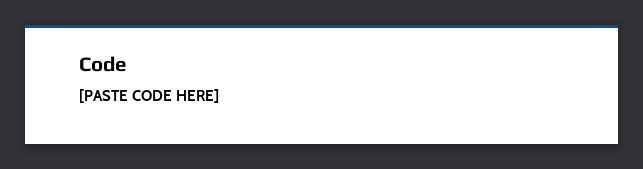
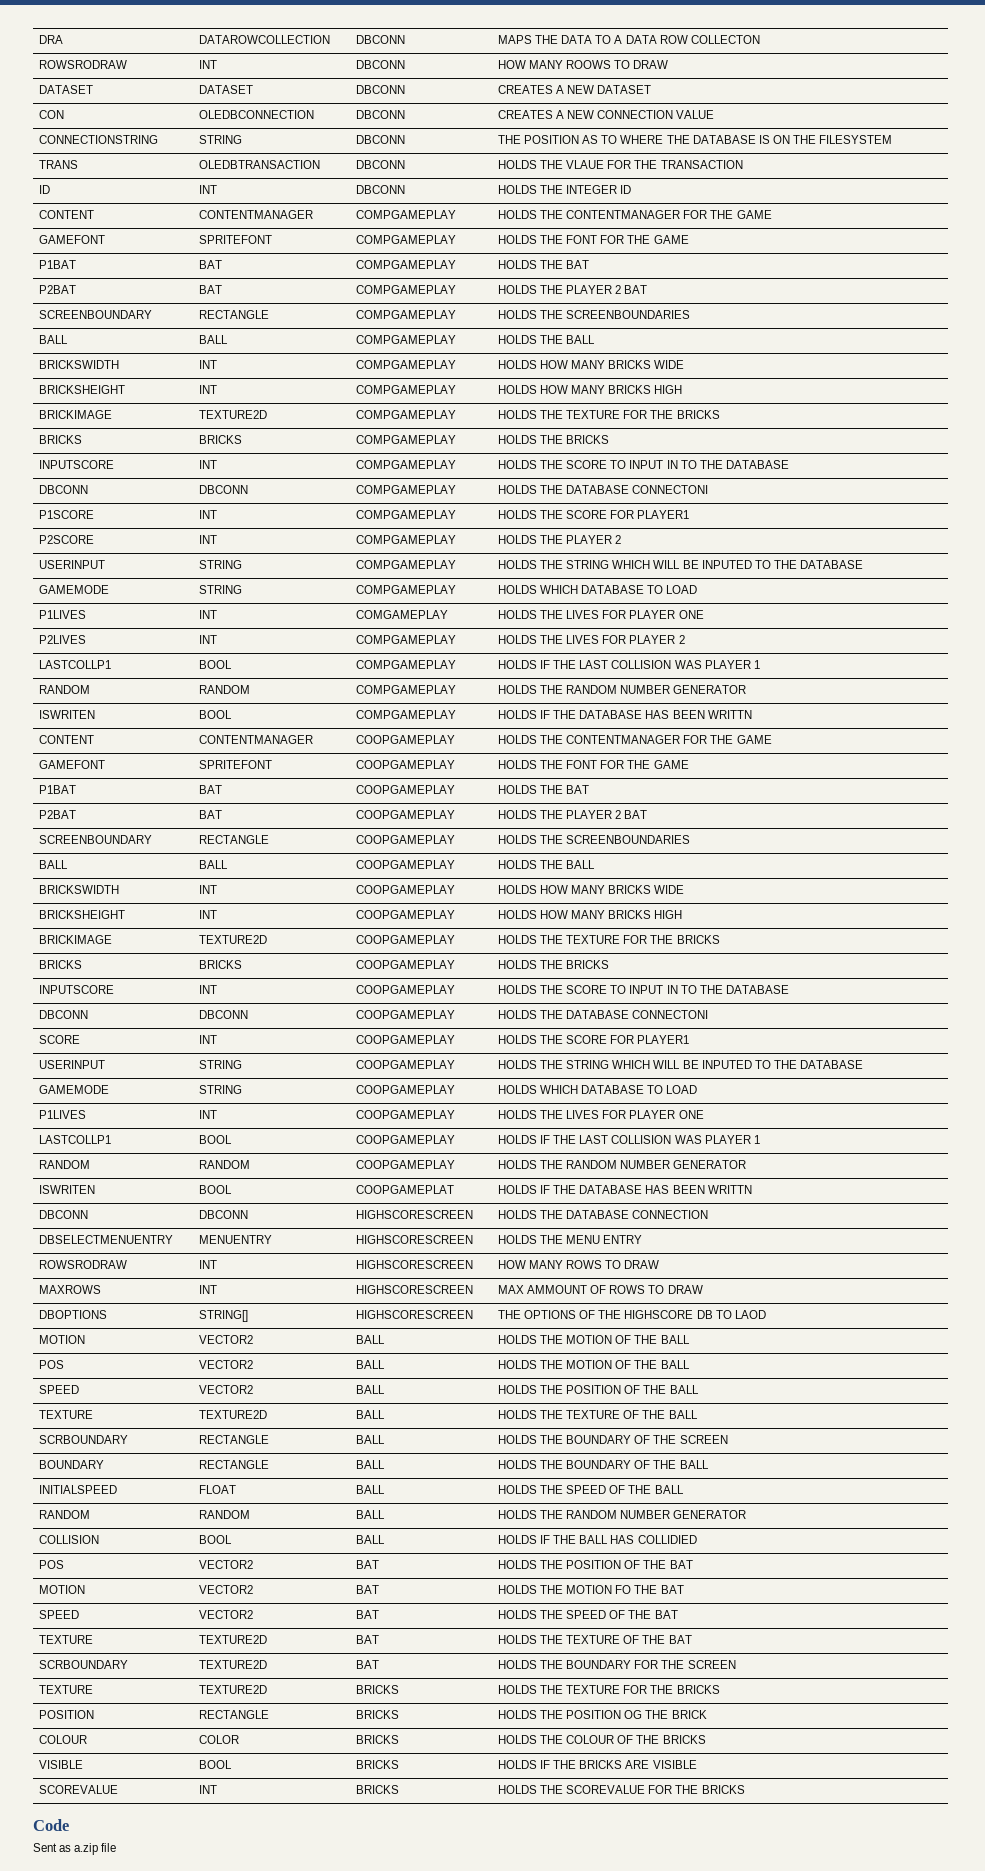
+ DRA | DATAROWCOLLECTION | DBCONN | MAPS THE DATA TO A DATA ROW COLLECTON
+ ROWSRODRAW | INT | DBCONN | HOW MANY ROOWS TO DRAW
+ DATASET | DATASET | DBCONN | CREATES A NEW DATASET
+ CON | OLEDBCONNECTION | DBCONN | CREATES A NEW CONNECTION VALUE
+ CONNECTIONSTRING | STRING | DBCONN | THE POSITION AS TO WHERE THE DATABASE IS ON THE FILESYSTEM
+ TRANS | OLEDBTRANSACTION | DBCONN | HOLDS THE VLAUE FOR THE TRANSACTION
+ ID | INT | DBCONN | HOLDS THE INTEGER ID
+ CONTENT | CONTENTMANAGER | COMPGAMEPLAY | HOLDS THE CONTENTMANAGER FOR THE GAME
+ GAMEFONT | SPRITEFONT | COMPGAMEPLAY | HOLDS THE FONT FOR THE GAME
+ P1BAT | BAT | COMPGAMEPLAY | HOLDS THE BAT
+ P2BAT | BAT | COMPGAMEPLAY | HOLDS THE PLAYER 2 BAT
+ SCREENBOUNDARY | RECTANGLE | COMPGAMEPLAY | HOLDS THE SCREENBOUNDARIES
+ BALL | BALL | COMPGAMEPLAY | HOLDS THE BALL
+ BRICKSWIDTH | INT | COMPGAMEPLAY | HOLDS HOW MANY BRICKS WIDE
+ BRICKSHEIGHT | INT | COMPGAMEPLAY | HOLDS HOW MANY BRICKS HIGH
+ BRICKIMAGE | TEXTURE2D | COMPGAMEPLAY | HOLDS THE TEXTURE FOR THE BRICKS
+ BRICKS | BRICKS | COMPGAMEPLAY | HOLDS THE BRICKS
+ INPUTSCORE | INT | COMPGAMEPLAY | HOLDS THE SCORE TO INPUT IN TO THE DATABASE
+ DBCONN | DBCONN | COMPGAMEPLAY | HOLDS THE DATABASE CONNECTONI
+ P1SCORE | INT | COMPGAMEPLAY | HOLDS THE SCORE FOR PLAYER1
+ P2SCORE | INT | COMPGAMEPLAY | HOLDS THE PLAYER 2
+ USERINPUT | STRING | COMPGAMEPLAY | HOLDS THE STRING WHICH WILL BE INPUTED TO THE DATABASE
+ GAMEMODE | STRING | COMPGAMEPLAY | HOLDS WHICH DATABASE TO LOAD
+ P1LIVES | INT | COMGAMEPLAY | HOLDS THE LIVES FOR PLAYER ONE
+ P2LIVES | INT | COMPGAMEPLAY | HOLDS THE LIVES FOR PLAYER 2
+ LASTCOLLP1 | BOOL | COMPGAMEPLAY | HOLDS IF THE LAST COLLISION WAS PLAYER 1
+ RANDOM | RANDOM | COMPGAMEPLAY | HOLDS THE RANDOM NUMBER GENERATOR
+ ISWRITEN | BOOL | COMPGAMEPLAY | HOLDS IF THE DATABASE HAS BEEN WRITTN
+ CONTENT | CONTENTMANAGER | COOPGAMEPLAY | HOLDS THE CONTENTMANAGER FOR THE GAME
+ GAMEFONT | SPRITEFONT | COOPGAMEPLAY | HOLDS THE FONT FOR THE GAME
+ P1BAT | BAT | COOPGAMEPLAY | HOLDS THE BAT
+ P2BAT | BAT | COOPGAMEPLAY | HOLDS THE PLAYER 2 BAT
+ SCREENBOUNDARY | RECTANGLE | COOPGAMEPLAY | HOLDS THE SCREENBOUNDARIES
+ BALL | BALL | COOPGAMEPLAY | HOLDS THE BALL
+ BRICKSWIDTH | INT | COOPGAMEPLAY | HOLDS HOW MANY BRICKS WIDE
+ BRICKSHEIGHT | INT | COOPGAMEPLAY | HOLDS HOW MANY BRICKS HIGH
+ BRICKIMAGE | TEXTURE2D | COOPGAMEPLAY | HOLDS THE TEXTURE FOR THE BRICKS
+ BRICKS | BRICKS | COOPGAMEPLAY | HOLDS THE BRICKS
+ INPUTSCORE | INT | COOPGAMEPLAY | HOLDS THE SCORE TO INPUT IN TO THE DATABASE
+ DBCONN | DBCONN | COOPGAMEPLAY | HOLDS THE DATABASE CONNECTONI
+ SCORE | INT | COOPGAMEPLAY | HOLDS THE SCORE FOR PLAYER1
+ USERINPUT | STRING | COOPGAMEPLAY | HOLDS THE STRING WHICH WILL BE INPUTED TO THE DATABASE
+ GAMEMODE | STRING | COOPGAMEPLAY | HOLDS WHICH DATABASE TO LOAD
+ P1LIVES | INT | COOPGAMEPLAY | HOLDS THE LIVES FOR PLAYER ONE
+ LASTCOLLP1 | BOOL | COOPGAMEPLAY | HOLDS IF THE LAST COLLISION WAS PLAYER 1
+ RANDOM | RANDOM | COOPGAMEPLAY | HOLDS THE RANDOM NUMBER GENERATOR
+ ISWRITEN | BOOL | COOPGAMEPLAT | HOLDS IF THE DATABASE HAS BEEN WRITTN
+ DBCONN | DBCONN | HIGHSCORESCREEN | HOLDS THE DATABASE CONNECTION
+ DBSELECTMENUENTRY | MENUENTRY | HIGHSCORESCREEN | HOLDS THE MENU ENTRY
+ ROWSRODRAW | INT | HIGHSCORESCREEN | HOW MANY ROWS TO DRAW
+ MAXROWS | INT | HIGHSCORESCREEN | MAX AMMOUNT OF ROWS TO DRAW
+ DBOPTIONS | STRING[] | HIGHSCORESCREEN | THE OPTIONS OF THE HIGHSCORE DB TO LAOD
+ MOTION | VECTOR2 | BALL | HOLDS THE MOTION OF THE BALL
+ POS | VECTOR2 | BALL | HOLDS THE MOTION OF THE BALL
+ SPEED | VECTOR2 | BALL | HOLDS THE POSITION OF THE BALL
+ TEXTURE | TEXTURE2D | BALL | HOLDS THE TEXTURE OF THE BALL
+ SCRBOUNDARY | RECTANGLE | BALL | HOLDS THE BOUNDARY OF THE SCREEN
+ BOUNDARY | RECTANGLE | BALL | HOLDS THE BOUNDARY OF THE BALL
+ INITIALSPEED | FLOAT | BALL | HOLDS THE SPEED OF THE BALL
+ RANDOM | RANDOM | BALL | HOLDS THE RANDOM NUMBER GENERATOR
+ COLLISION | BOOL | BALL | HOLDS IF THE BALL HAS COLLIDIED
+ POS | VECTOR2 | BAT | HOLDS THE POSITION OF THE BAT
+ MOTION | VECTOR2 | BAT | HOLDS THE MOTION FO THE BAT
+ SPEED | VECTOR2 | BAT | HOLDS THE SPEED OF THE BAT
+ TEXTURE | TEXTURE2D | BAT | HOLDS THE TEXTURE OF THE BAT
+ SCRBOUNDARY | TEXTURE2D | BAT | HOLDS THE BOUNDARY FOR THE SCREEN
+ TEXTURE | TEXTURE2D | BRICKS | HOLDS THE TEXTURE FOR THE BRICKS
+ POSITION | RECTANGLE | BRICKS | HOLDS THE POSITION OG THE BRICK
+ COLOUR | COLOR | BRICKS | HOLDS THE COLOUR OF THE BRICKS
+ VISIBLE | BOOL | BRICKS | HOLDS IF THE BRICKS ARE VISIBLE
+ SCOREVALUE | INT | BRICKS | HOLDS THE SCOREVALUE FOR THE BRICKS
  Code
- [PASTE CODE HERE]
+ Sent as a.zip file

